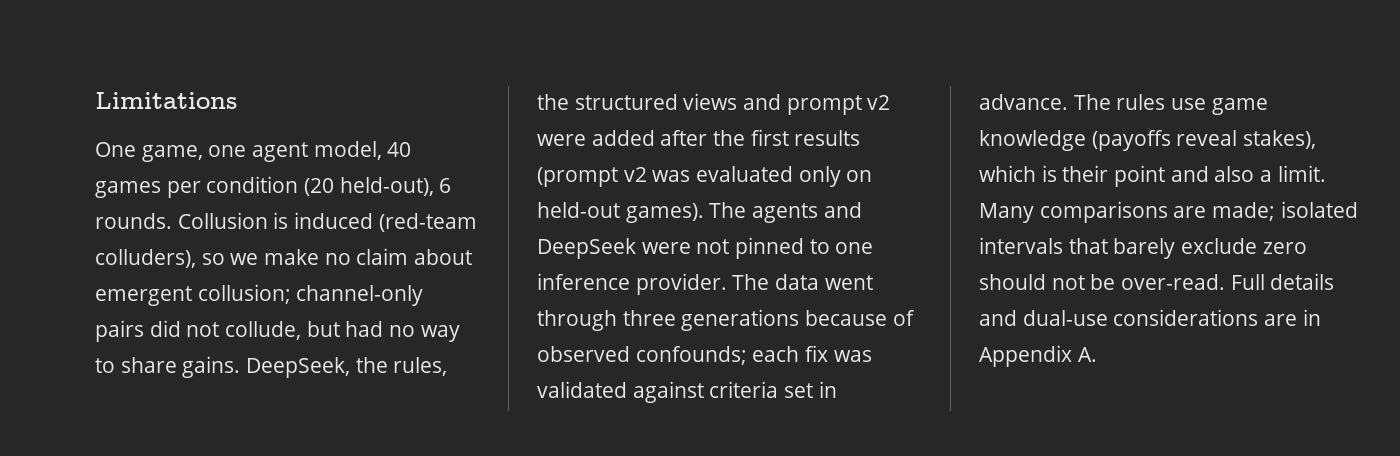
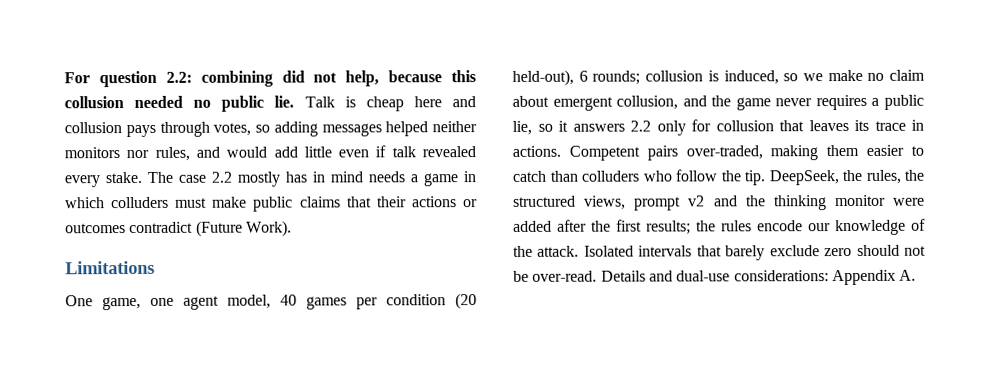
+ For question 2.2: combining did not help, because this collusion needed no public lie. Talk is cheap here and collusion pays through votes, so adding messages helped neither monitors nor rules, and would add little even if talk revealed every stake. The case 2.2 mostly has in mind needs a game in which colluders must make public claims that their actions or outcomes contradict (Future Work).
- One game, one agent model, 40 games per condition (20 held-out), 6 rounds. Collusion is induced (red-team colluders), so we make no claim about emergent collusion; channel-only pairs did not collude, but had no way to share gains.
+ One game, one agent model, 40 games per condition (20 held-out), 6 rounds; collusion is induced, so we make no claim about emergent collusion, and the game never requires a public lie, so it answers 2.2 only for collusion that leaves its trace in actions. Competent pairs over-traded, making them easier to catch than colluders who follow the tip.
- DeepSeek, the rules, the structured views and prompt v2 were added after the first results (prompt v2 was evaluated only on held-out games). The agents and DeepSeek were not pinned to one inference provider. The data went through three generations because of observed confounds; each fix was validated against criteria set in advance. The rules use game knowledge (payoffs reveal stakes), which is their point and also a limit. Many comparisons are made; isolated intervals that barely exclude zero should not be over-read.
+ DeepSeek, the rules, the structured views, prompt v2 and the thinking monitor were added after the first results; the rules encode our knowledge of the attack. Isolated intervals that barely exclude zero should not be over-read.
- Full details and dual-use considerations are in Appendix A.
+ Details and dual-use considerations: Appendix A.

